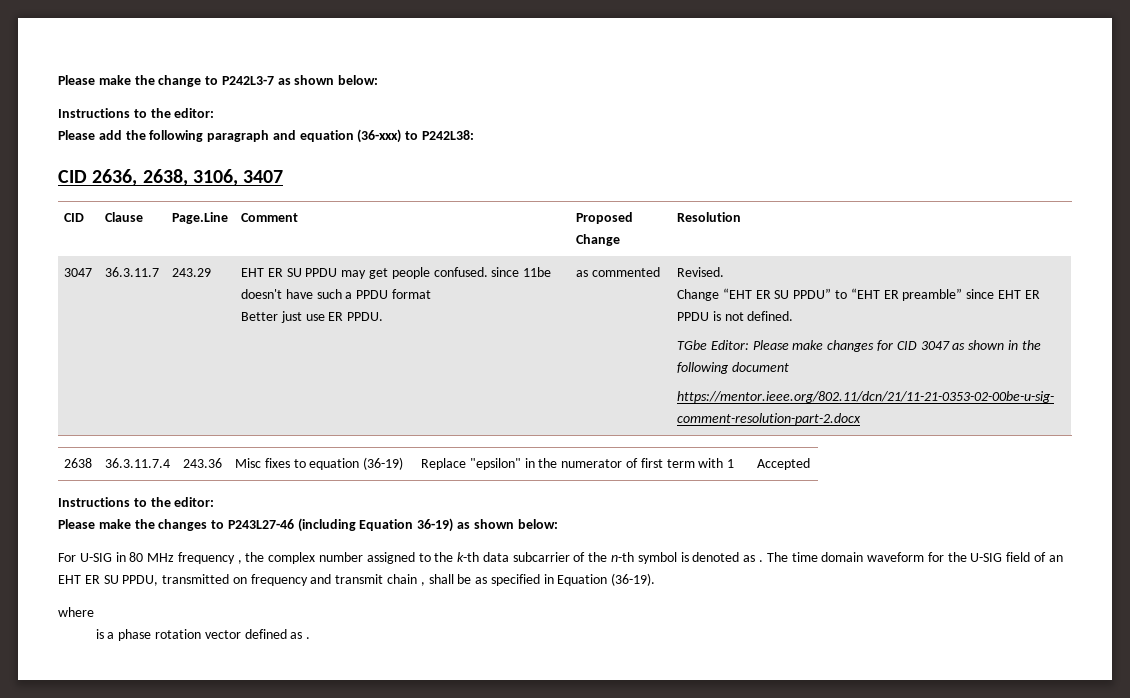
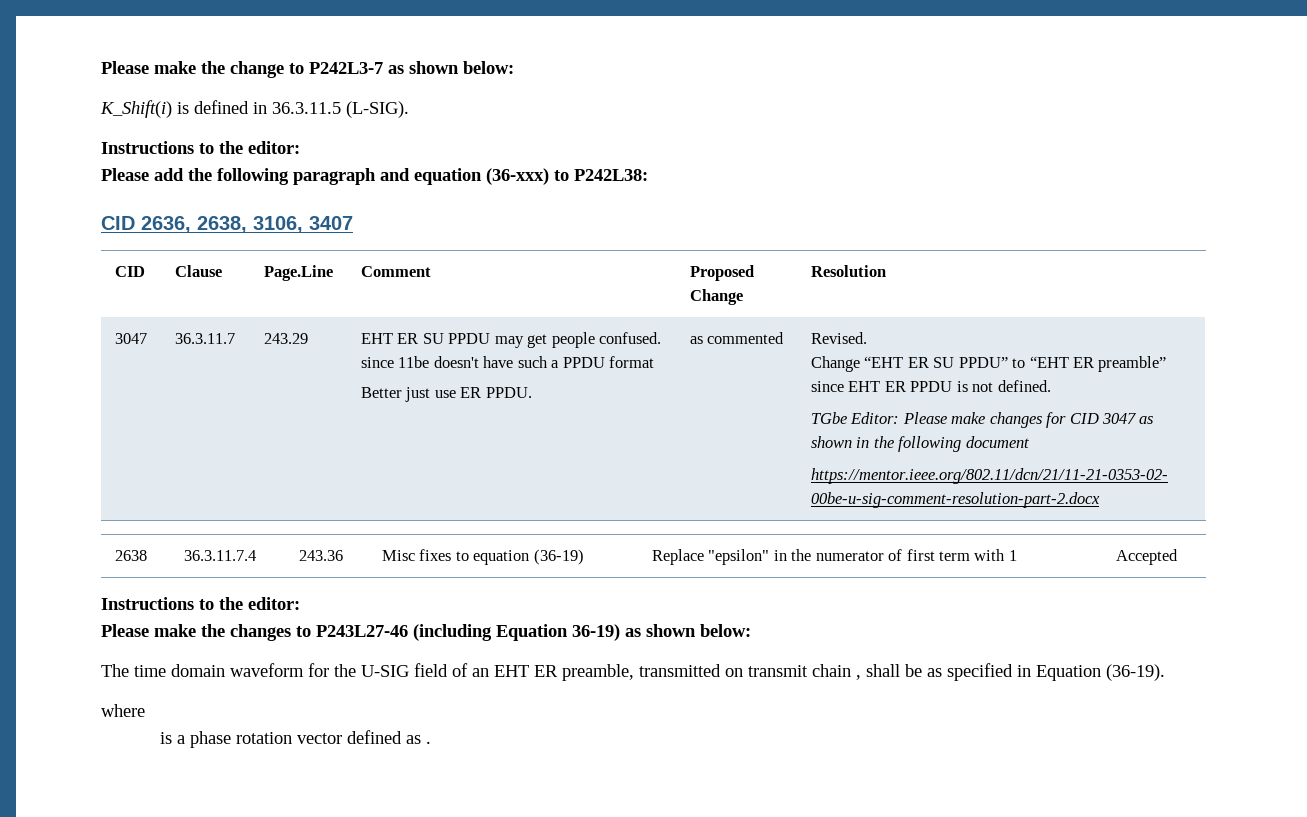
+ K_Shift(i) is defined in 36.3.11.5 (L-SIG).
- For U-SIG in 80 MHz frequency , the complex number assigned to the k-th data subcarrier of the n-th symbol is denoted as . The time domain waveform for the U-SIG field of an EHT ER SU PPDU, transmitted on frequency and transmit chain , shall be as specified in Equation (36-19).
+ The time domain waveform for the U-SIG field of an EHT ER preamble, transmitted on transmit chain , shall be as specified in Equation (36-19).

